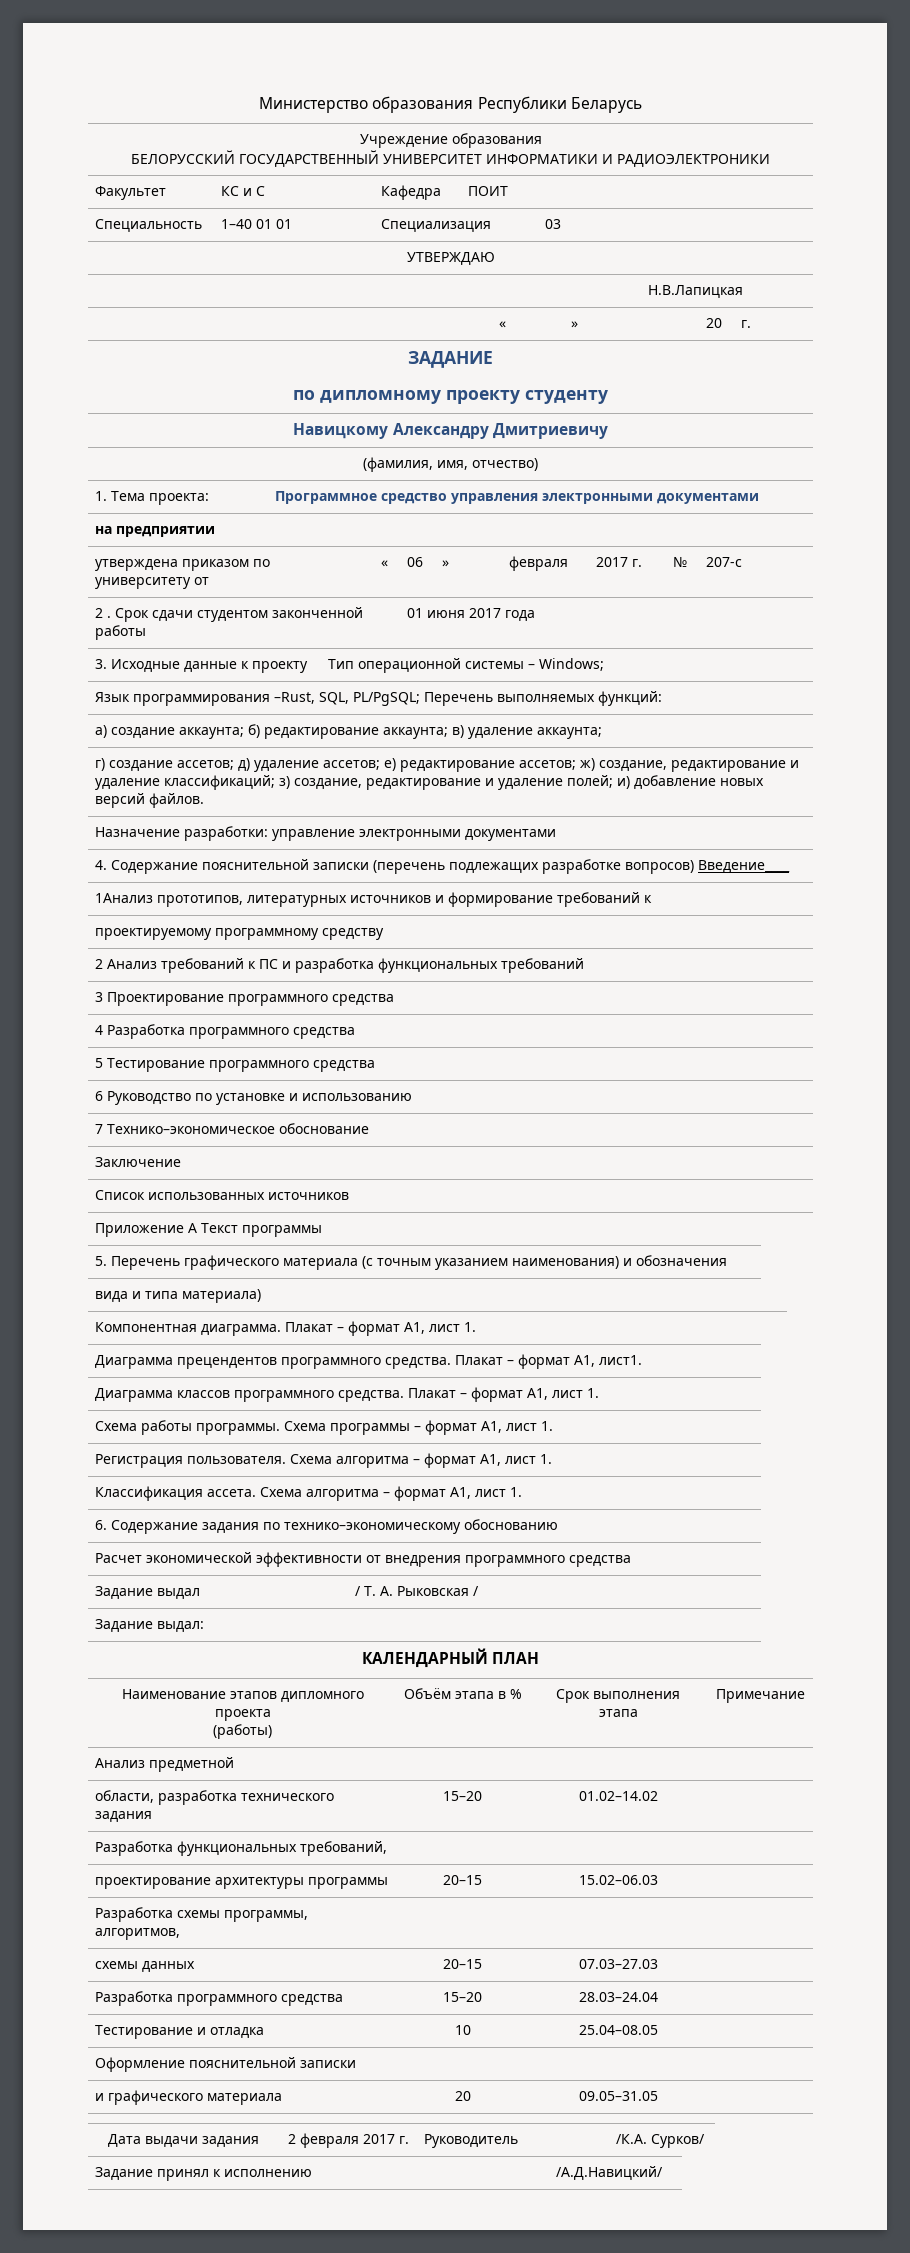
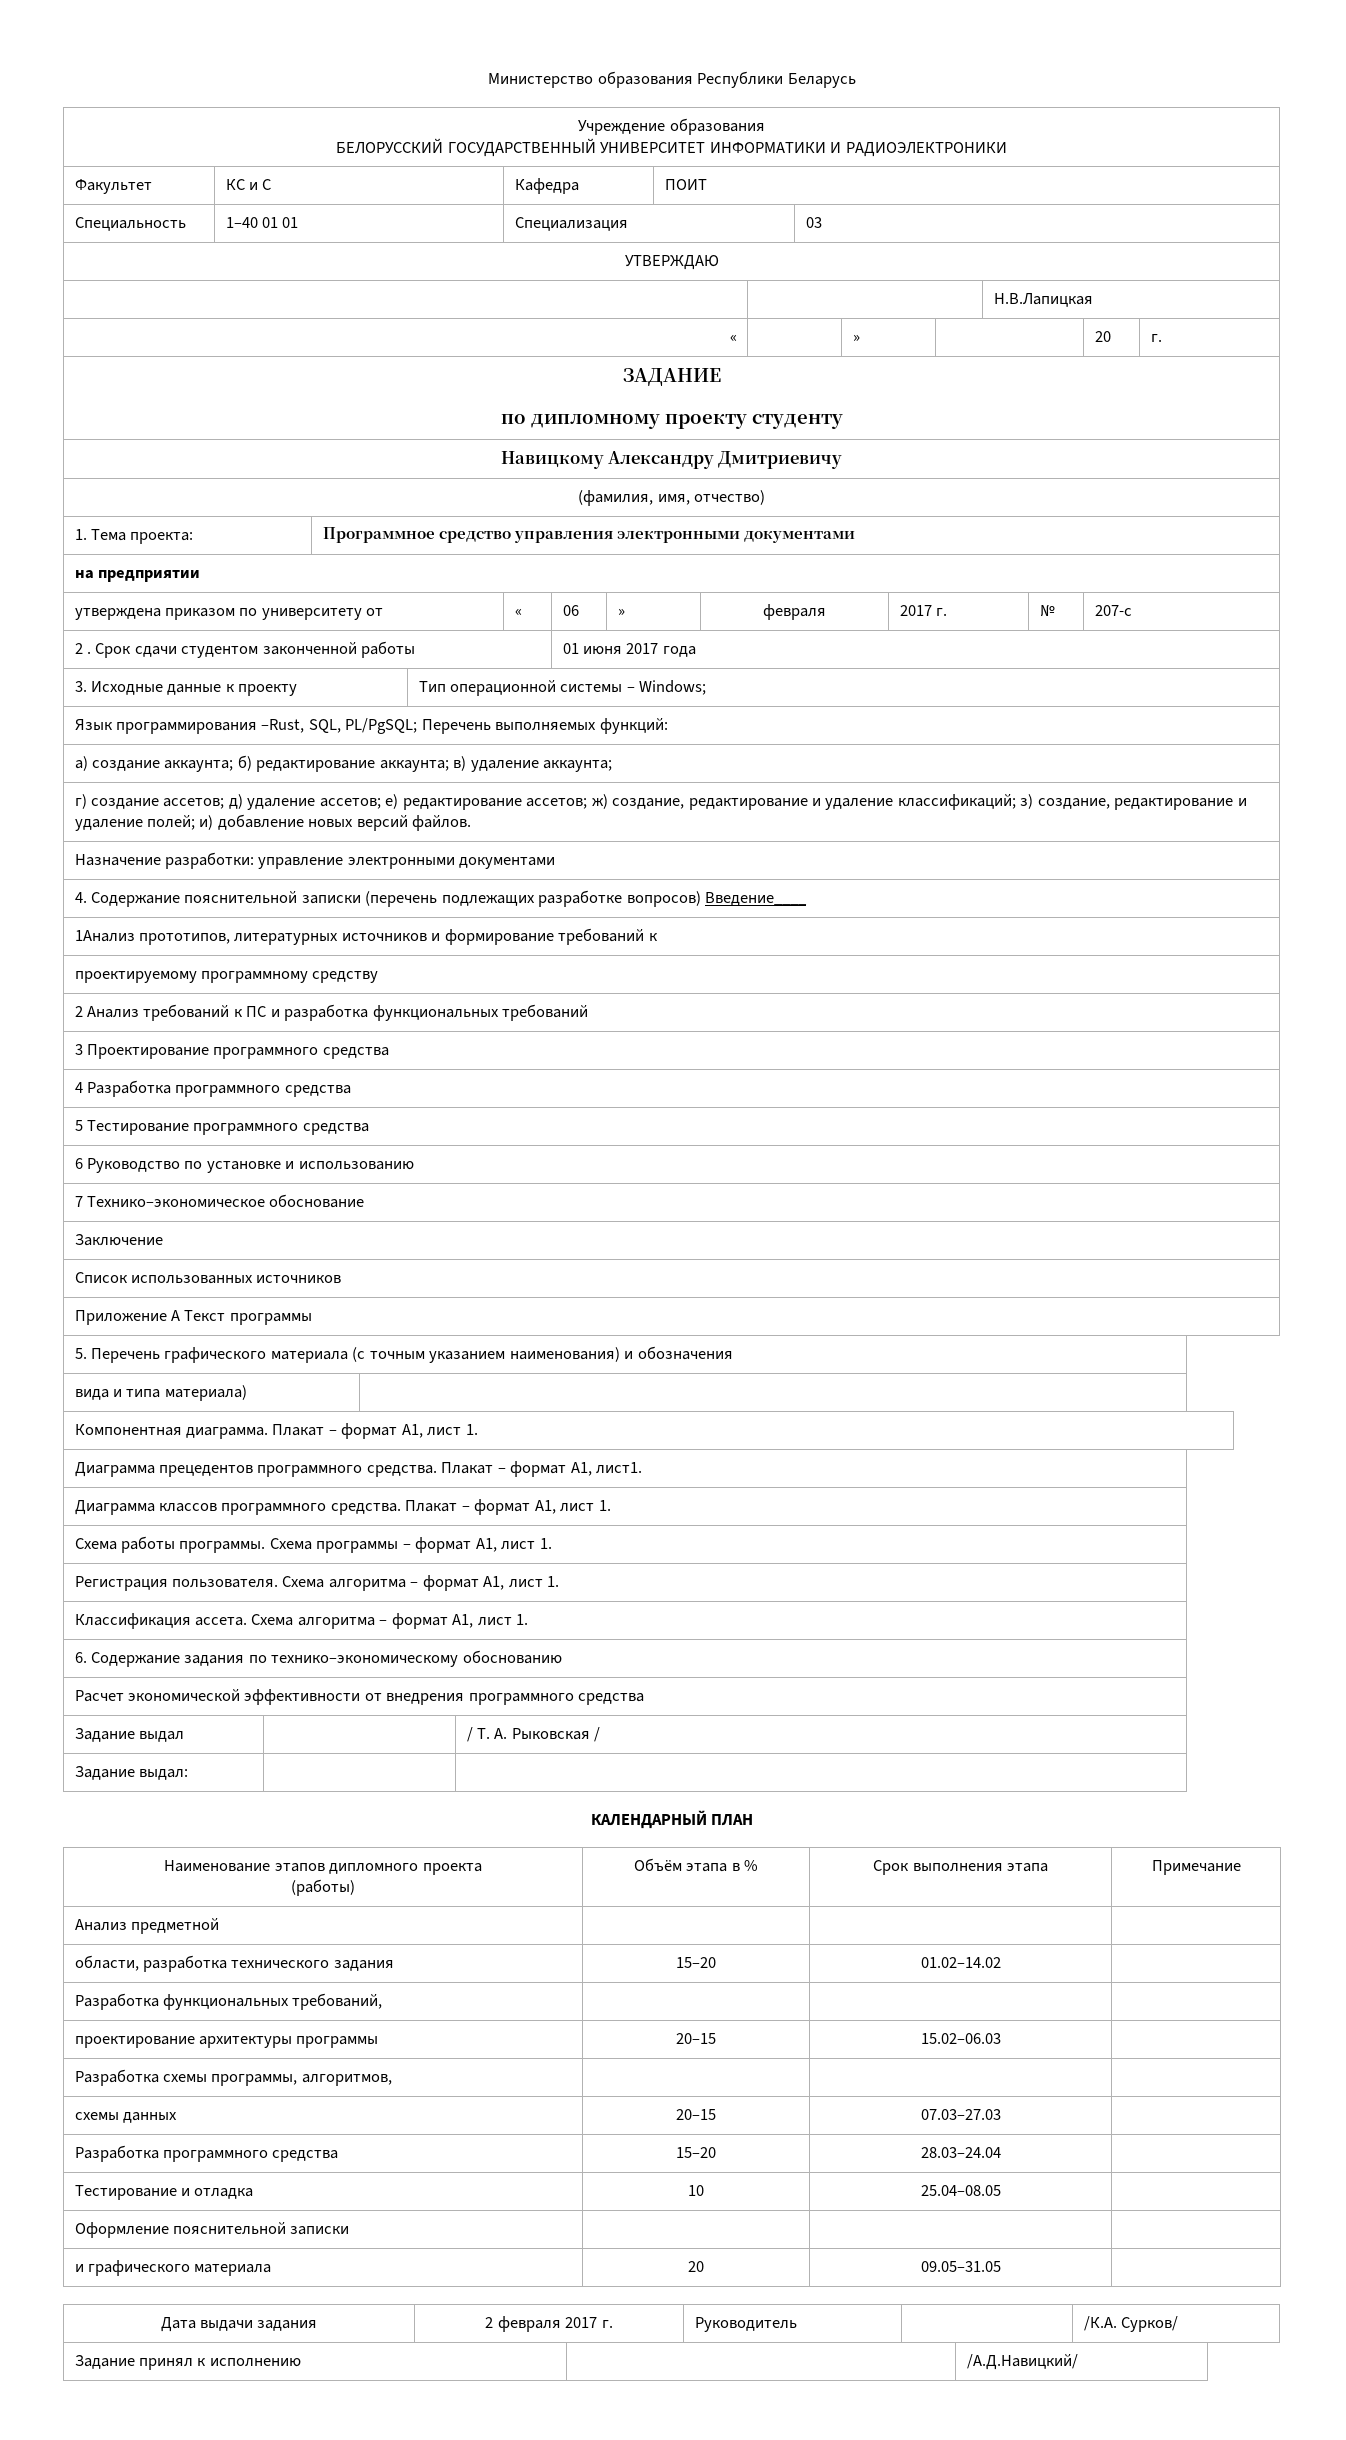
- Диаграмма прецендентов программного средства. Плакат – формат А1, лист1.
+ Диаграмма прецедентов программного средства. Плакат – формат А1, лист1.

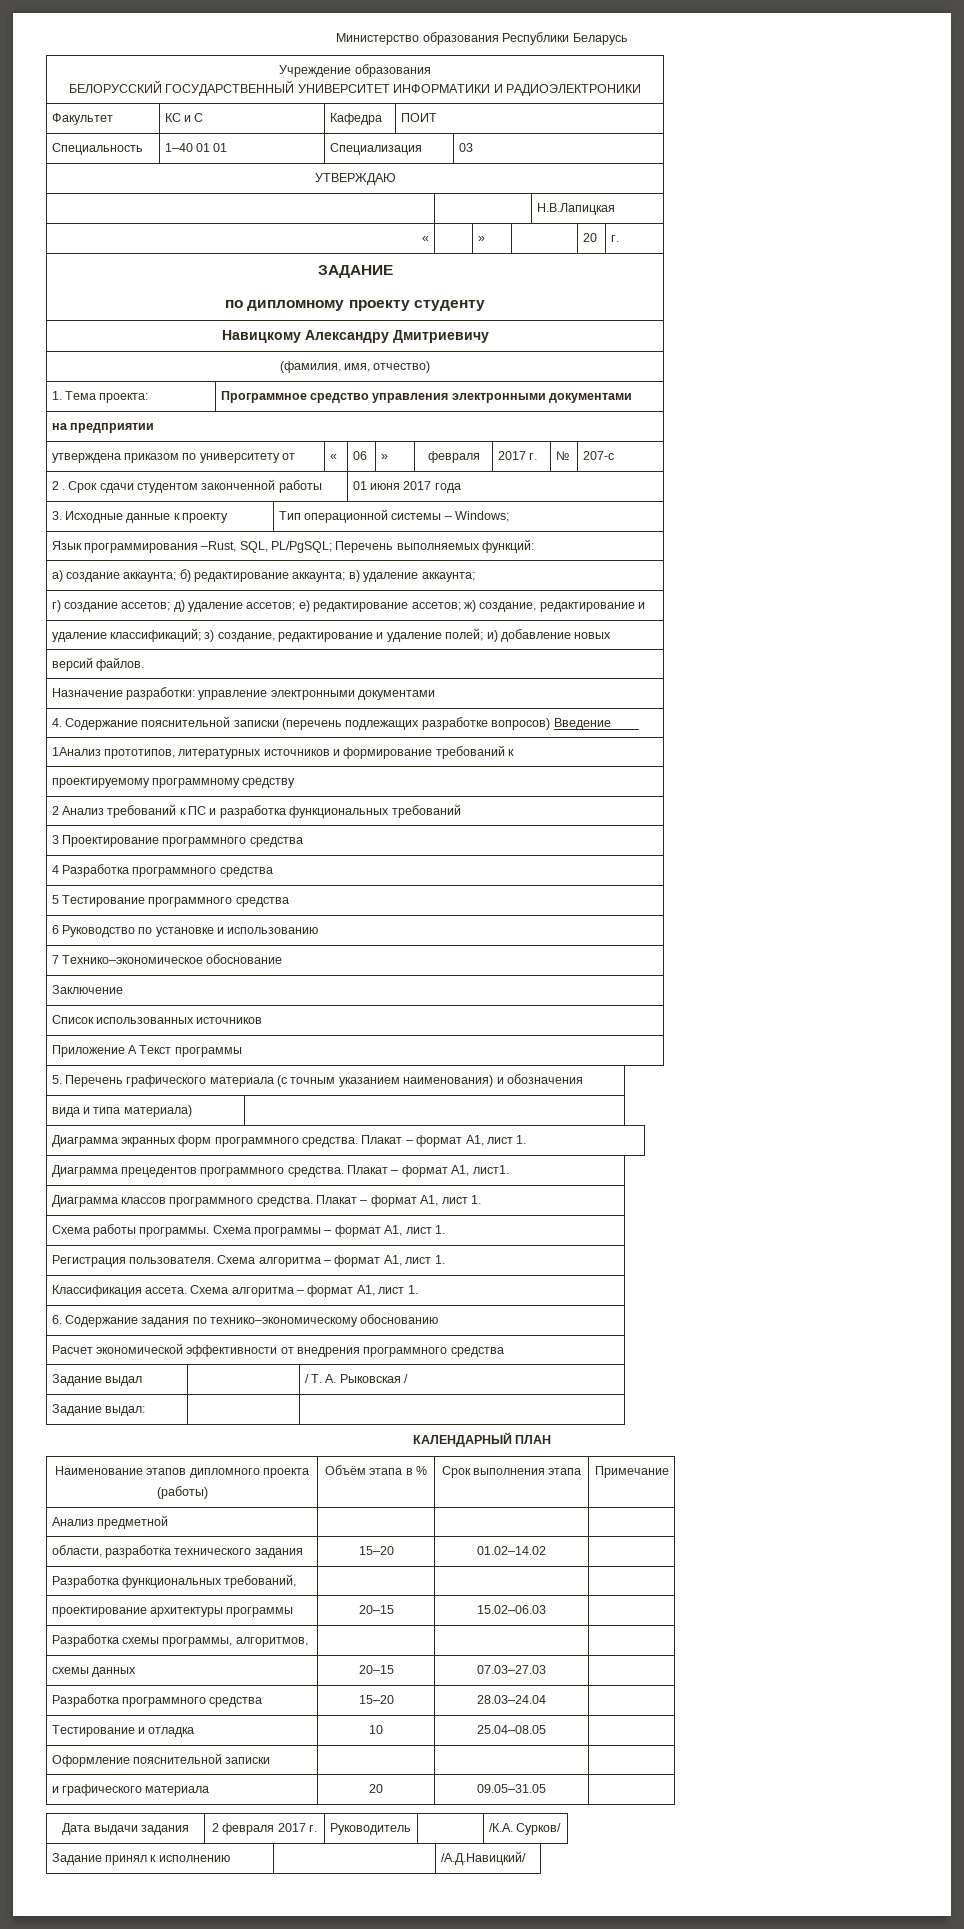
- г) создание ассетов; д) удаление ассетов; е) редактирование ассетов; ж) создание, редактирование и удаление классификаций; з) создание, редактирование и удаление полей; и) добавление новых версий файлов.
+ г) создание ассетов; д) удаление ассетов; е) редактирование ассетов; ж) создание, редактирование и
+ удаление классификаций; з) создание, редактирование и удаление полей; и) добавление новых
+ версий файлов.
- Компонентная диаграмма. Плакат – формат А1, лист 1.
+ Диаграмма экранных форм программного средства. Плакат – формат А1, лист 1.

